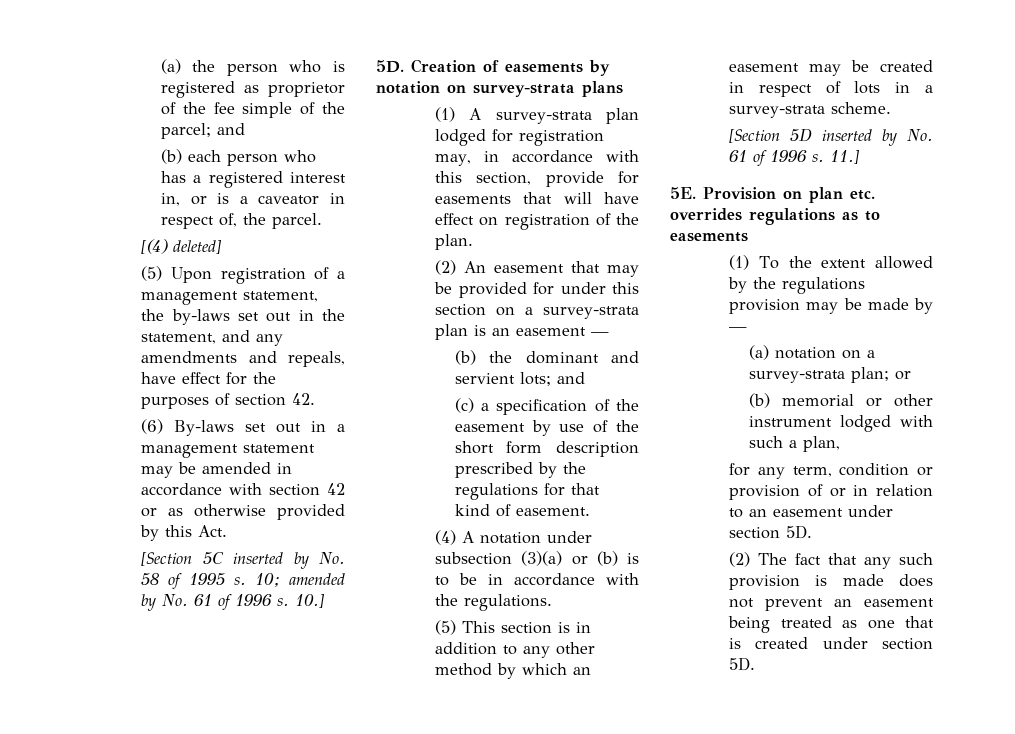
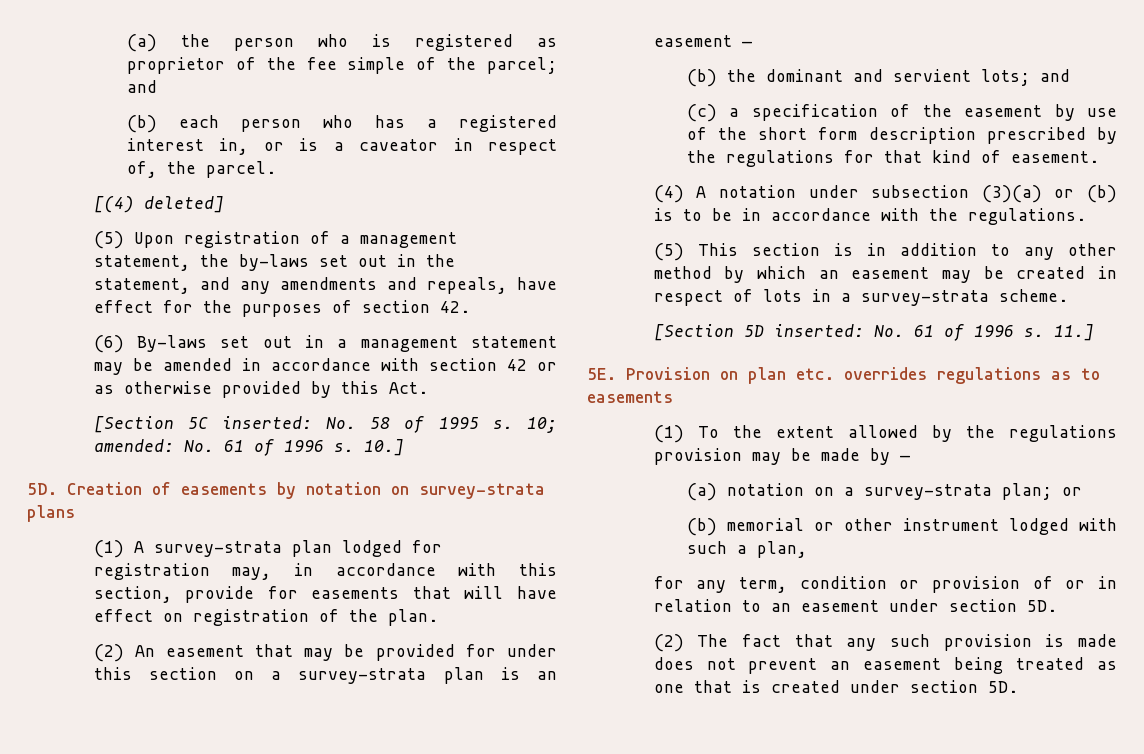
- [Section 5C inserted by No. 58 of 1995 s.
+ [Section 5C inserted: No. 58 of 1995 s.
- 10; amended by No. 61 of 1996 s.
+ 10; amended: No. 61 of 1996 s.
- [Section 5D inserted by No. 61 of 1996 s.
+ [Section 5D inserted: No. 61 of 1996 s.

